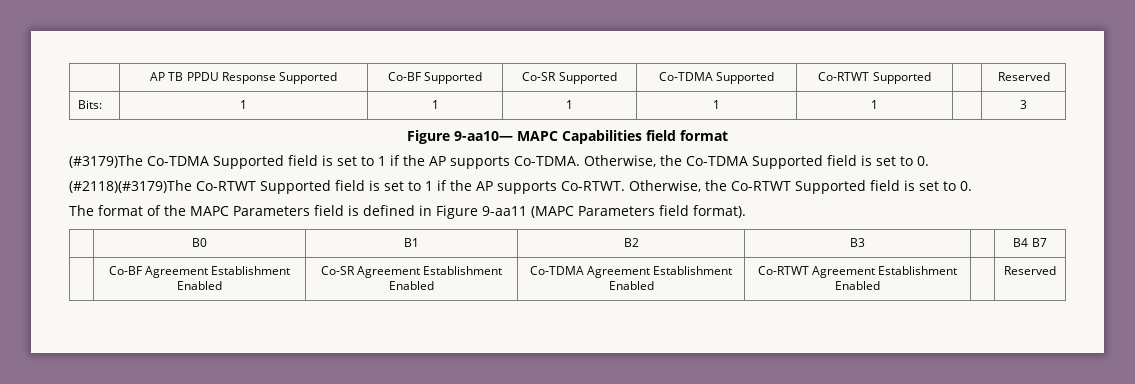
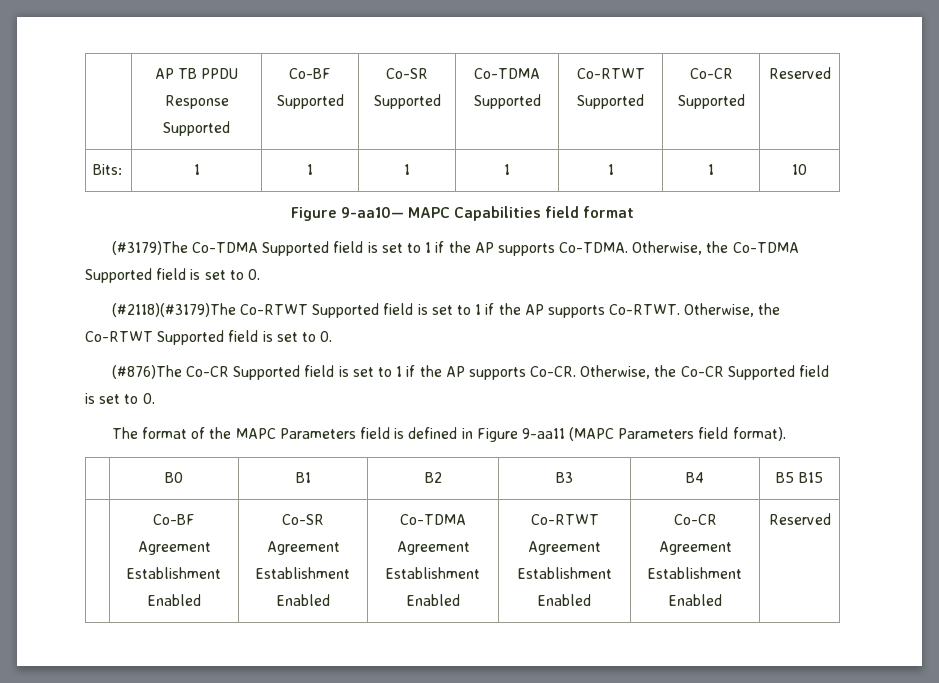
- | AP TB PPDU Response Supported | Co-BF Supported | Co-SR Supported | Co-TDMA Supported | Co-RTWT Supported | | Reserved
+ | AP TB PPDU Response Supported | Co-BF Supported | Co-SR Supported | Co-TDMA Supported | Co-RTWT Supported | Co-CR Supported | Reserved
- Bits: | 1 | 1 | 1 | 1 | 1 | | 3
+ Bits: | 1 | 1 | 1 | 1 | 1 | 1 | 10
+ (#876)The Co-CR Supported field is set to 1 if the AP supports Co-CR. Otherwise, the Co-CR Supported field is set to 0.
- | B0 | B1 | B2 | B3 | | B4 B7
+ | B0 | B1 | B2 | B3 | B4 | B5 B15
- | Co-BF Agreement Establishment Enabled | Co-SR Agreement Establishment Enabled | Co-TDMA Agreement Establishment Enabled | Co-RTWT Agreement Establishment Enabled | | Reserved
+ | Co-BF Agreement Establishment Enabled | Co-SR Agreement Establishment Enabled | Co-TDMA Agreement Establishment Enabled | Co-RTWT Agreement Establishment Enabled | Co-CR Agreement Establishment Enabled | Reserved

